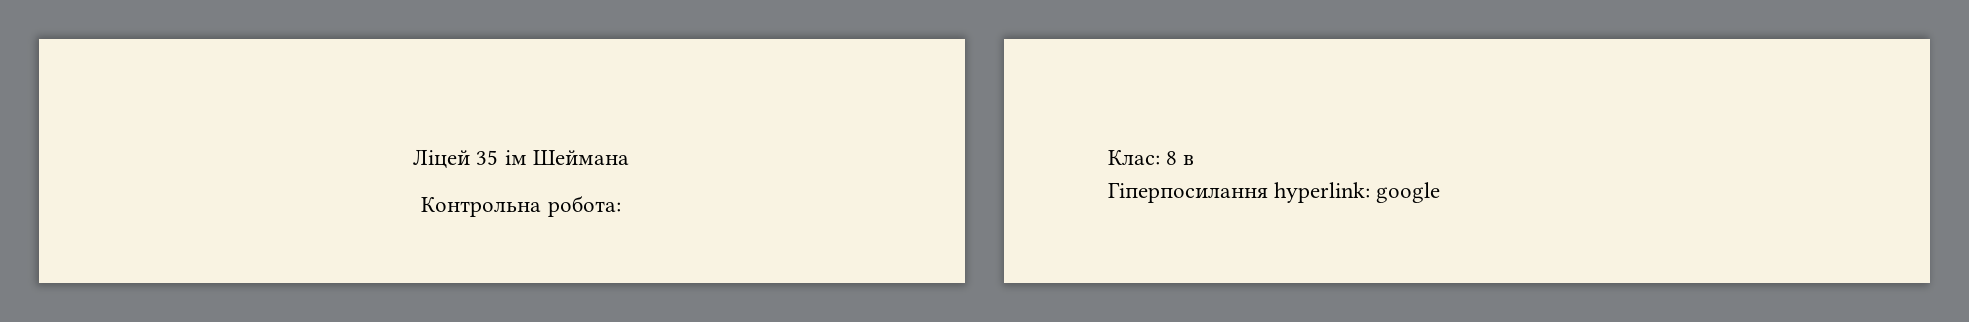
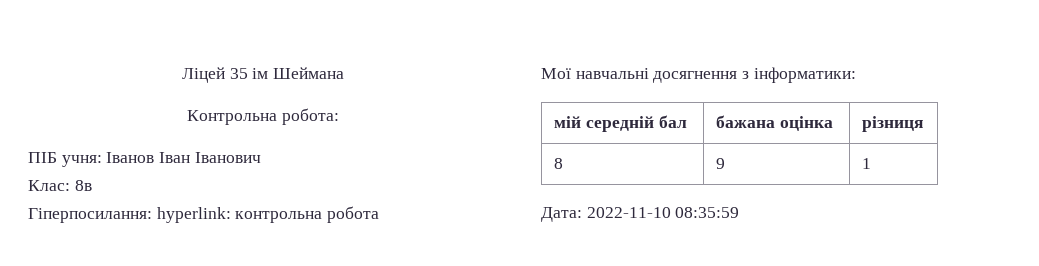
- Клас: 8 в
- Гіперпосилання hyperlink: google
+ ПІБ учня: Іванов Іван Іванович
+ Клас: 8в
+ Гіперпосилання: hyperlink: контрольна робота
+ Мої навчальні досягнення з інформатики:
+ мій середній бал | бажана оцінка | різниця
+ 8 | 9 | 1
+ Дата: 2022-11-10 08:35:59

